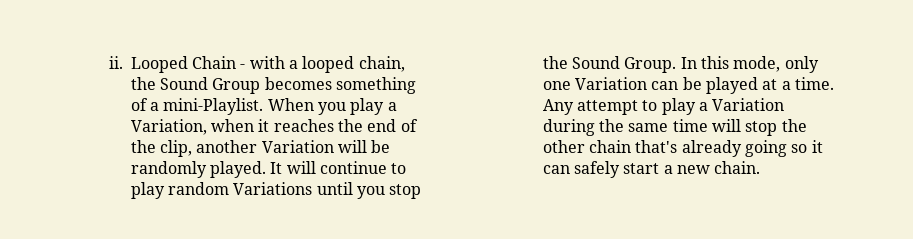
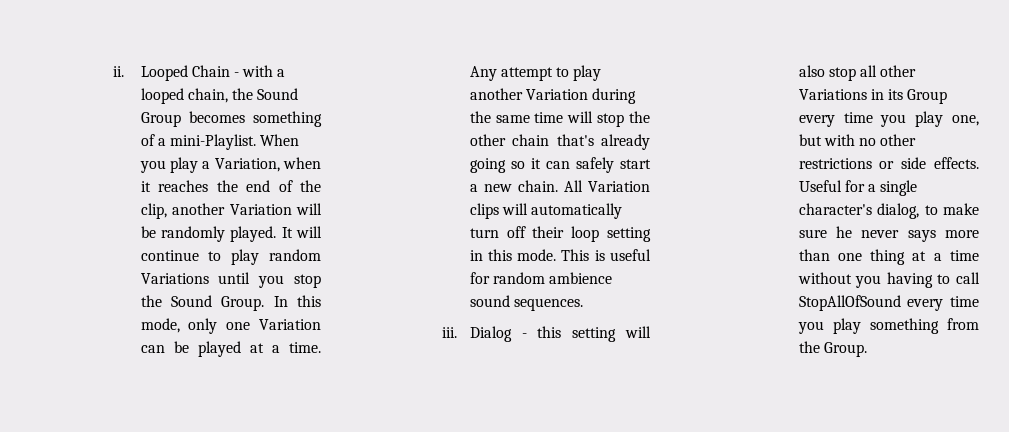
- Any attempt to play a Variation during the same time will stop the other chain that's already going so it can safely start a new chain.
+ Any attempt to play another Variation during the same time will stop the other chain that's already going so it can safely start a new chain.
+ All Variation clips will automatically turn off their loop setting in this mode. This is useful for random ambience sound sequences.
+ iii. Dialog - this setting will also stop all other Variations in its Group every time you play one, but with no other restrictions or side effects. Useful for a single character's dialog, to make sure he never says more than one thing at a time without you having to call StopAllOfSound every time you play something from the Group.

